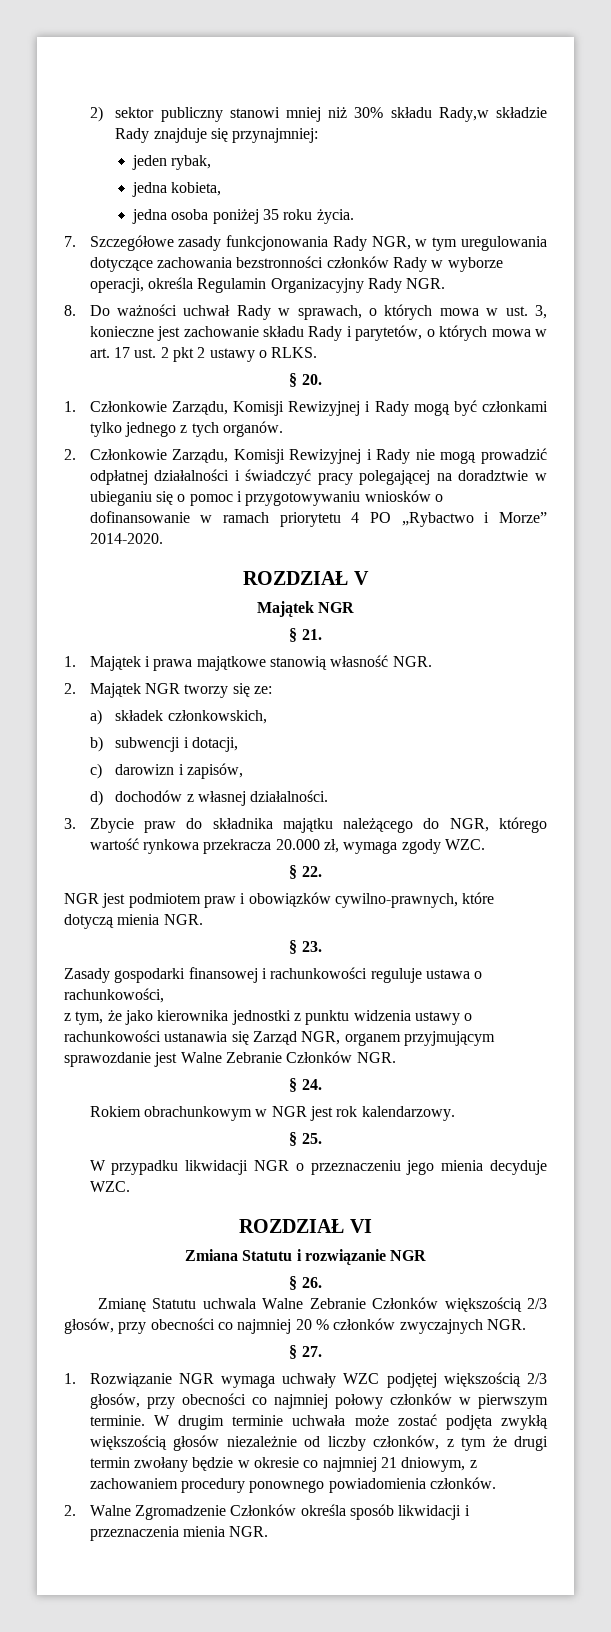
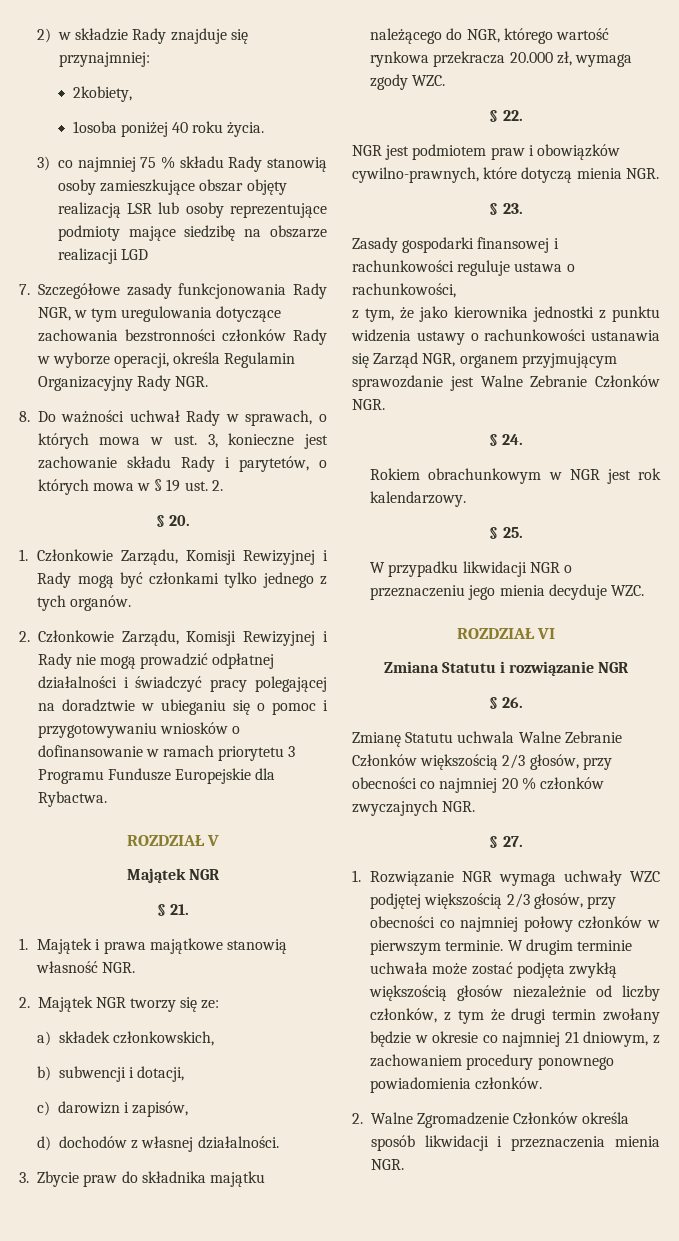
- 2) sektor publiczny stanowi mniej niż 30% składu Rady,w składzie Rady znajduje się przynajmniej:
+ 2) w składzie Rady znajduje się przynajmniej:
- jeden rybak,
- jedna kobieta,
- jedna osoba poniżej 35 roku życia.
+ 2kobiety,
+ 1osoba poniżej 40 roku życia.
+ 3) co najmniej 75 % składu Rady stanowią osoby zamieszkujące obszar objęty realizacją LSR lub osoby reprezentujące podmioty mające siedzibę na obszarze realizacji LGD
- 8. Do ważności uchwał Rady w sprawach, o których mowa w ust. 3, konieczne jest zachowanie składu Rady i parytetów, o których mowa w art. 17 ust. 2 pkt 2 ustawy o RLKS.
+ 8. Do ważności uchwał Rady w sprawach, o których mowa w ust. 3, konieczne jest zachowanie składu Rady i parytetów, o których mowa w § 19 ust. 2.
- 2. Członkowie Zarządu, Komisji Rewizyjnej i Rady nie mogą prowadzić odpłatnej działalności i świadczyć pracy polegającej na doradztwie w ubieganiu się o pomoc i przygotowywaniu wniosków o dofinansowanie w ramach priorytetu 4 PO „Rybactwo i Morze” 2014-2020.
+ 2. Członkowie Zarządu, Komisji Rewizyjnej i Rady nie mogą prowadzić odpłatnej działalności i świadczyć pracy polegającej na doradztwie w ubieganiu się o pomoc i przygotowywaniu wniosków o dofinansowanie w ramach priorytetu 3 Programu Fundusze Europejskie dla Rybactwa.

